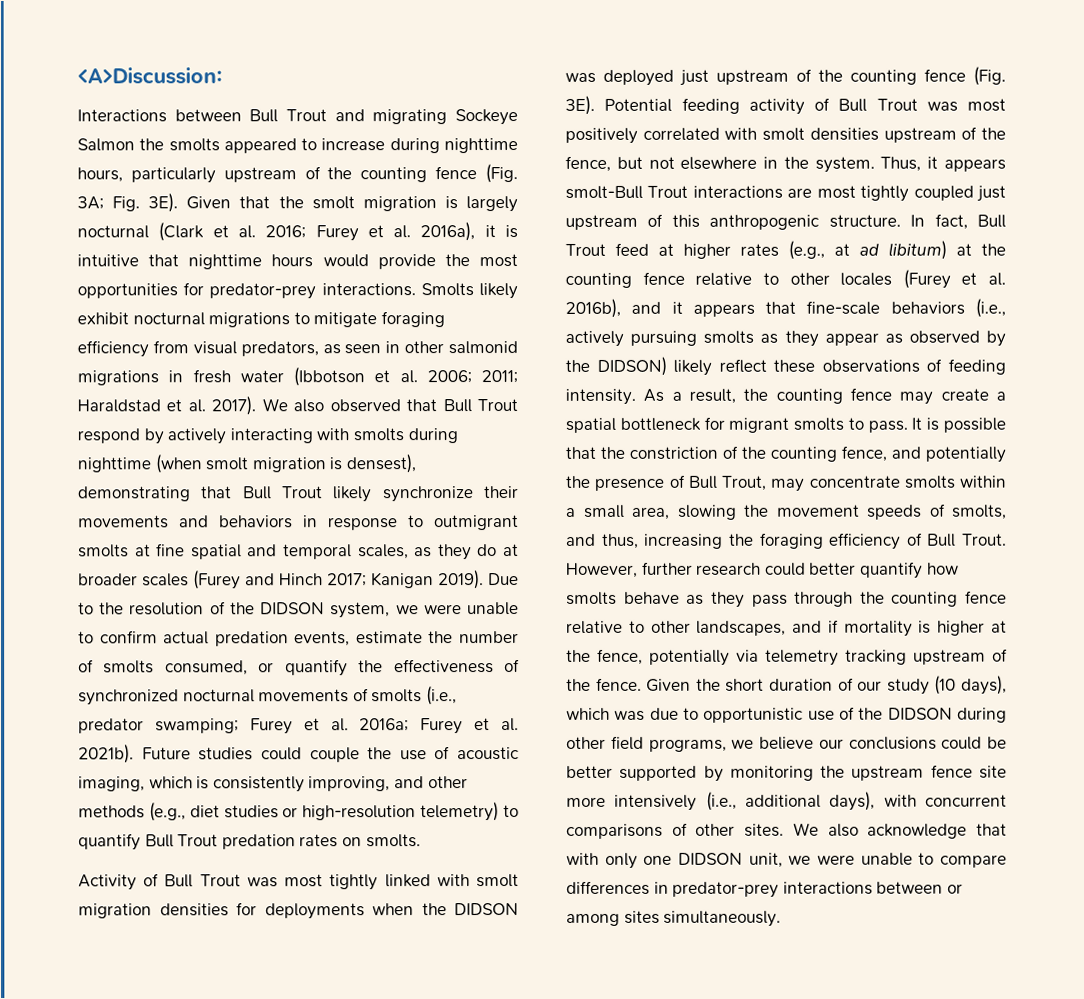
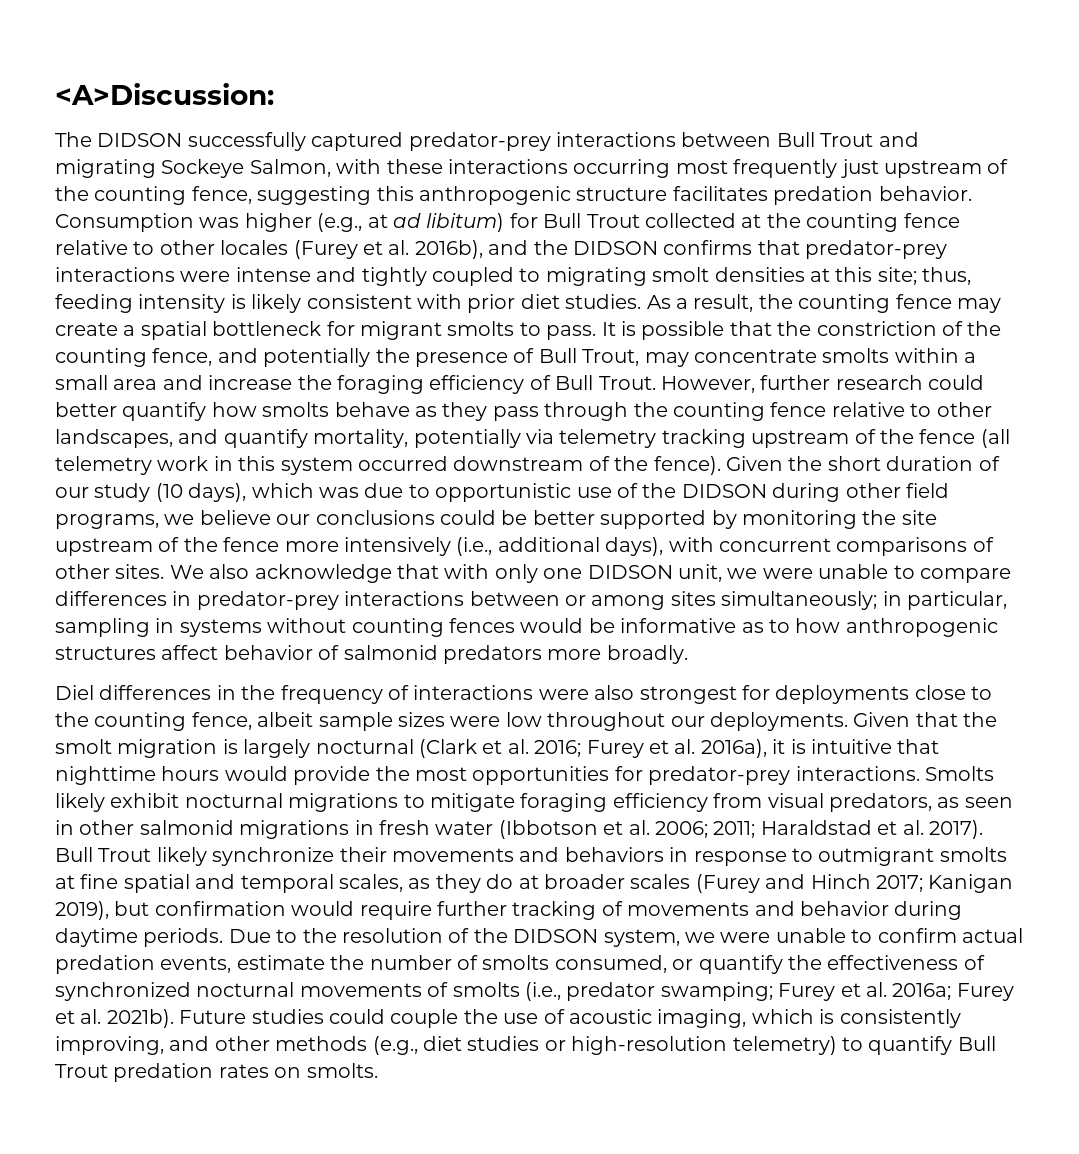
- Interactions between Bull Trout and migrating Sockeye Salmon the smolts appeared to increase during nighttime hours, particularly upstream of the counting fence (Fig. 3A; Fig. 3E).
+ The DIDSON successfully captured predator-prey interactions between Bull Trout and migrating Sockeye Salmon, with these interactions occurring most frequently just upstream of the counting fence, suggesting this anthropogenic structure facilitates predation behavior. Consumption was higher (e.g., at ad libitum) for Bull Trout collected at the counting fence relative to other locales (Furey et al. 2016b), and the DIDSON confirms that predator-prey interactions were intense and tightly coupled to migrating smolt densities at this site; thus, feeding intensity is likely consistent with prior diet studies. As a result, the counting fence may create a spatial bottleneck for migrant smolts to pass. It is possible that the constriction of the counting fence, and potentially the presence of Bull Trout, may concentrate smolts within a small area and increase the foraging efficiency of Bull Trout. However, further research could better quantify how smolts behave as they pass through the counting fence relative to other landscapes, and quantify mortality, potentially via telemetry tracking upstream of the fence (all telemetry work in this system occurred downstream of the fence). Given the short duration of our study (10 days), which was due to opportunistic use of the DIDSON during other field programs, we believe our conclusions could be better supported by monitoring the site upstream of the fence more intensively (i.e., additional days), with concurrent comparisons of other sites. We also acknowledge that with only one DIDSON unit, we were unable to compare differences in predator-prey interactions between or among sites simultaneously; in particular, sampling in systems without counting fences would be informative as to how anthropogenic structures affect behavior of salmonid predators more broadly.
+ Diel differences in the frequency of interactions were also strongest for deployments close to the counting fence, albeit sample sizes were low throughout our deployments.
- We also observed that Bull Trout respond by actively interacting with smolts during nighttime (when smolt migration is densest), demonstrating that Bull Trout likely synchronize their movements and behaviors in response to outmigrant smolts at fine spatial and temporal scales, as they do at broader scales (Furey and Hinch 2017; Kanigan 2019).
+ Bull Trout likely synchronize their movements and behaviors in response to outmigrant smolts at fine spatial and temporal scales, as they do at broader scales (Furey and Hinch 2017; Kanigan 2019), but confirmation would require further tracking of movements and behavior during daytime periods.
- Activity of Bull Trout was most tightly linked with smolt migration densities for deployments when the DIDSON was deployed just upstream of the counting fence (Fig. 3E). Potential feeding activity of Bull Trout was most positively correlated with smolt densities upstream of the fence, but not elsewhere in the system. Thus, it appears smolt-Bull Trout interactions are most tightly coupled just upstream of this anthropogenic structure. In fact, Bull Trout feed at higher rates (e.g., at ad libitum) at the counting fence relative to other locales (Furey et al. 2016b), and it appears that fine-scale behaviors (i.e., actively pursuing smolts as they appear as observed by the DIDSON) likely reflect these observations of feeding intensity. As a result, the counting fence may create a spatial bottleneck for migrant smolts to pass. It is possible that the constriction of the counting fence, and potentially the presence of Bull Trout, may concentrate smolts within a small area, slowing the movement speeds of smolts, and thus, increasing the foraging efficiency of Bull Trout. However, further research could better quantify how smolts behave as they pass through the counting fence relative to other landscapes, and if mortality is higher at the fence, potentially via telemetry tracking upstream of the fence. Given the short duration of our study (10 days), which was due to opportunistic use of the DIDSON during other field programs, we believe our conclusions could be better supported by monitoring the upstream fence site more intensively (i.e., additional days), with concurrent comparisons of other sites. We also acknowledge that with only one DIDSON unit, we were unable to compare differences in predator-prey interactions between or among sites simultaneously.

